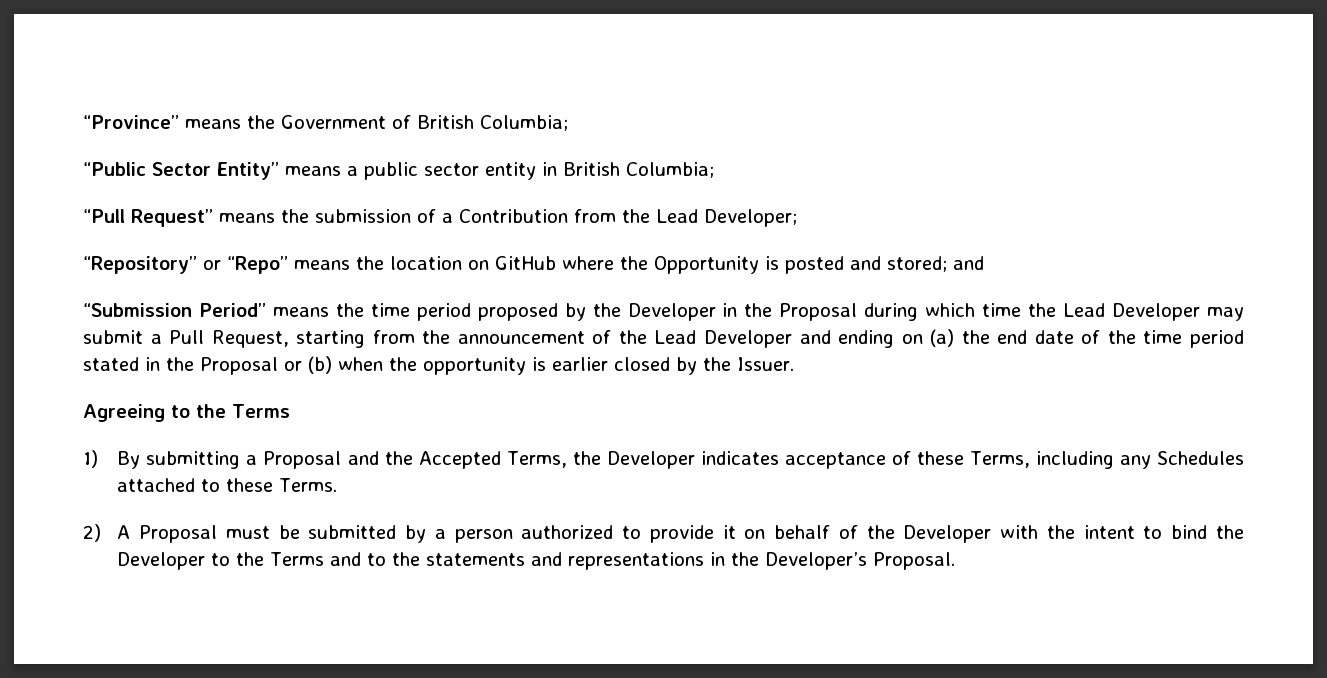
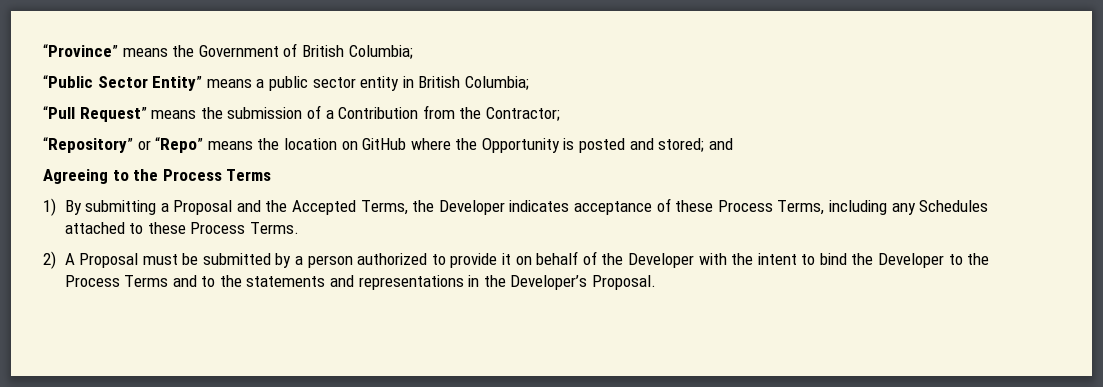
- “Pull Request” means the submission of a Contribution from the Lead Developer;
+ “Pull Request” means the submission of a Contribution from the Contractor;
- “Submission Period” means the time period proposed by the Developer in the Proposal during which time the Lead Developer may submit a Pull Request, starting from the announcement of the Lead Developer and ending on (a) the end date of the time period stated in the Proposal or (b) when the opportunity is earlier closed by the Issuer.
- Agreeing to the Terms
+ Agreeing to the Process Terms
- 1) By submitting a Proposal and the Accepted Terms, the Developer indicates acceptance of these Terms, including any Schedules attached to these Terms.
+ 1) By submitting a Proposal and the Accepted Terms, the Developer indicates acceptance of these Process Terms, including any Schedules attached to these Process Terms.
- 2) A Proposal must be submitted by a person authorized to provide it on behalf of the Developer with the intent to bind the Developer to the Terms and to the statements and representations in the Developer’s Proposal.
+ 2) A Proposal must be submitted by a person authorized to provide it on behalf of the Developer with the intent to bind the Developer to the Process Terms and to the statements and representations in the Developer’s Proposal.

